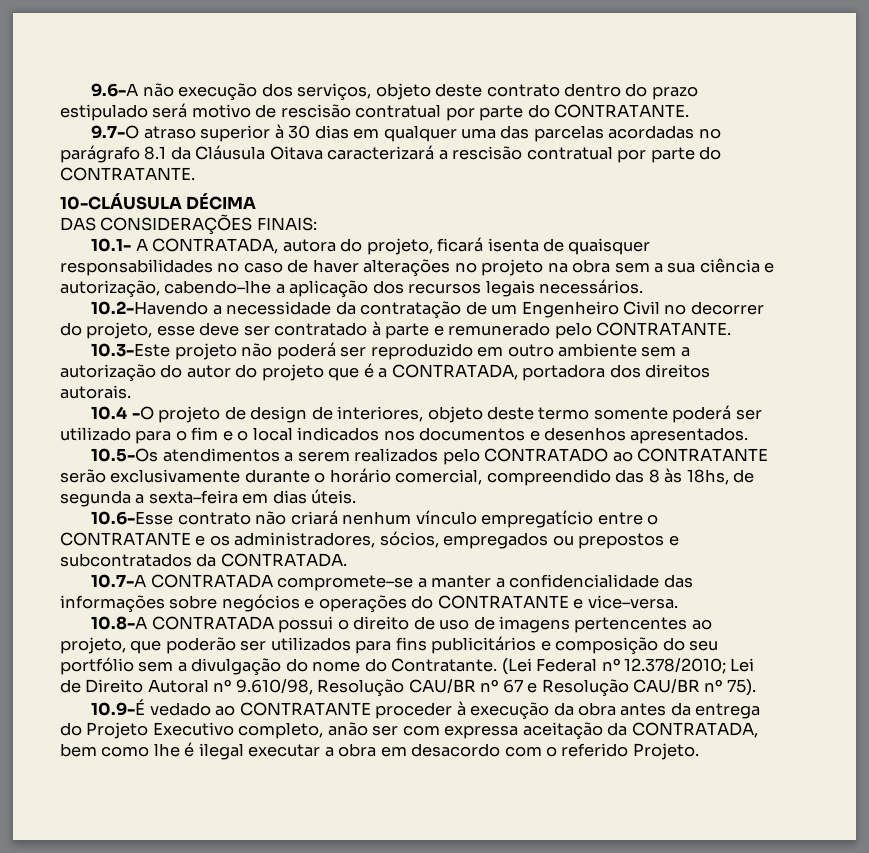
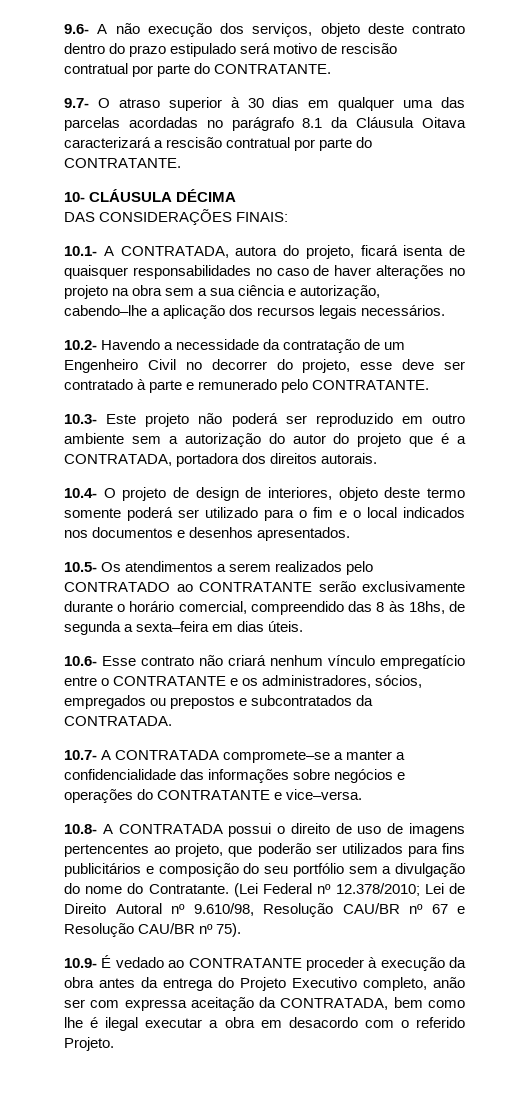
- 9.6-A não execução dos serviços, objeto deste contrato dentro do prazo estipulado será motivo de rescisão contratual por parte do CONTRATANTE.
+ 9.6- A não execução dos serviços, objeto deste contrato dentro do prazo estipulado será motivo de rescisão contratual por parte do CONTRATANTE.
- 9.7-O atraso superior à 30 dias em qualquer uma das parcelas acordadas no parágrafo 8.1 da Cláusula Oitava caracterizará a rescisão contratual por parte do CONTRATANTE.
+ 9.7- O atraso superior à 30 dias em qualquer uma das parcelas acordadas no parágrafo 8.1 da Cláusula Oitava caracterizará a rescisão contratual por parte do CONTRATANTE.
- 10-CLÁUSULA DÉCIMA
+ 10- CLÁUSULA DÉCIMA
- 10.2-Havendo a necessidade da contratação de um Engenheiro Civil no decorrer do projeto, esse deve ser contratado à parte e remunerado pelo CONTRATANTE.
+ 10.2- Havendo a necessidade da contratação de um Engenheiro Civil no decorrer do projeto, esse deve ser contratado à parte e remunerado pelo CONTRATANTE.
- 10.3-Este projeto não poderá ser reproduzido em outro ambiente sem a autorização do autor do projeto que é a CONTRATADA, portadora dos direitos autorais.
+ 10.3- Este projeto não poderá ser reproduzido em outro ambiente sem a autorização do autor do projeto que é a CONTRATADA, portadora dos direitos autorais.
- 10.4 -O projeto de design de interiores, objeto deste termo somente poderá ser utilizado para o fim e o local indicados nos documentos e desenhos apresentados.
+ 10.4- O projeto de design de interiores, objeto deste termo somente poderá ser utilizado para o fim e o local indicados nos documentos e desenhos apresentados.
- 10.5-Os atendimentos a serem realizados pelo CONTRATADO ao CONTRATANTE serão exclusivamente durante o horário comercial, compreendido das 8 às 18hs, de segunda a sexta–feira em dias úteis.
+ 10.5- Os atendimentos a serem realizados pelo CONTRATADO ao CONTRATANTE serão exclusivamente durante o horário comercial, compreendido das 8 às 18hs, de segunda a sexta–feira em dias úteis.
- 10.6-Esse contrato não criará nenhum vínculo empregatício entre o CONTRATANTE e os administradores, sócios, empregados ou prepostos e subcontratados da CONTRATADA.
+ 10.6- Esse contrato não criará nenhum vínculo empregatício entre o CONTRATANTE e os administradores, sócios, empregados ou prepostos e subcontratados da CONTRATADA.
- 10.7-A CONTRATADA compromete–se a manter a confidencialidade das informações sobre negócios e operações do CONTRATANTE e vice–versa.
+ 10.7- A CONTRATADA compromete–se a manter a confidencialidade das informações sobre negócios e operações do CONTRATANTE e vice–versa.
- 10.8-A CONTRATADA possui o direito de uso de imagens pertencentes ao projeto, que poderão ser utilizados para fins publicitários e composição do seu portfólio sem a divulgação do nome do Contratante.
+ 10.8- A CONTRATADA possui o direito de uso de imagens pertencentes ao projeto, que poderão ser utilizados para fins publicitários e composição do seu portfólio sem a divulgação do nome do Contratante.
- 10.9-É vedado ao CONTRATANTE proceder à execução da obra antes da entrega do Projeto Executivo completo, anão ser com expressa aceitação da CONTRATADA, bem como lhe é ilegal executar a obra em desacordo com o referido Projeto.
+ 10.9- É vedado ao CONTRATANTE proceder à execução da obra antes da entrega do Projeto Executivo completo, anão ser com expressa aceitação da CONTRATADA, bem como lhe é ilegal executar a obra em desacordo com o referido Projeto.

